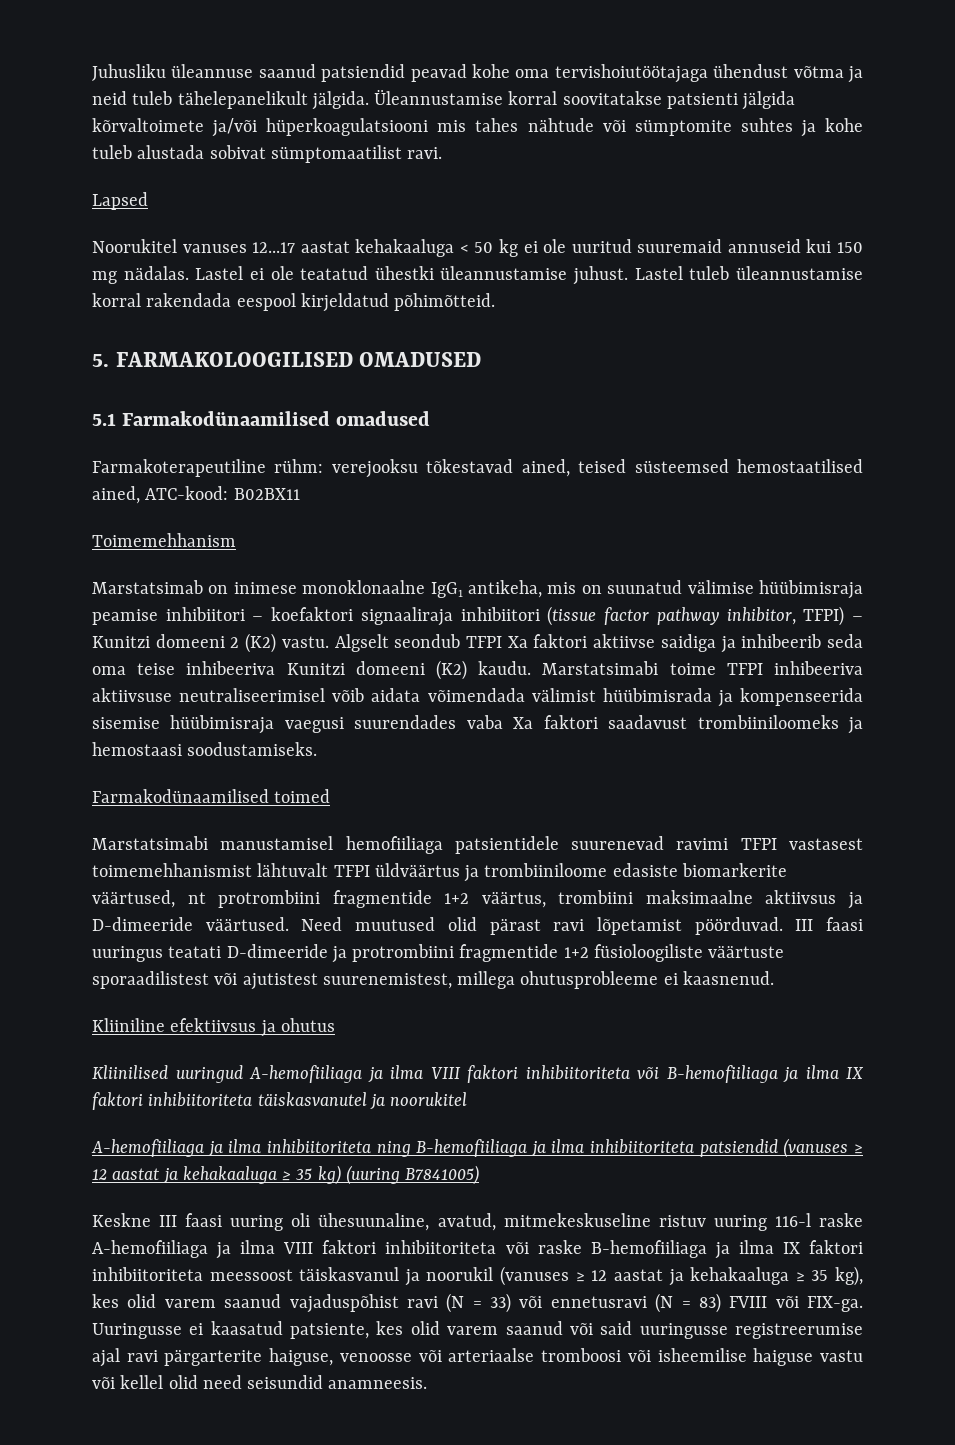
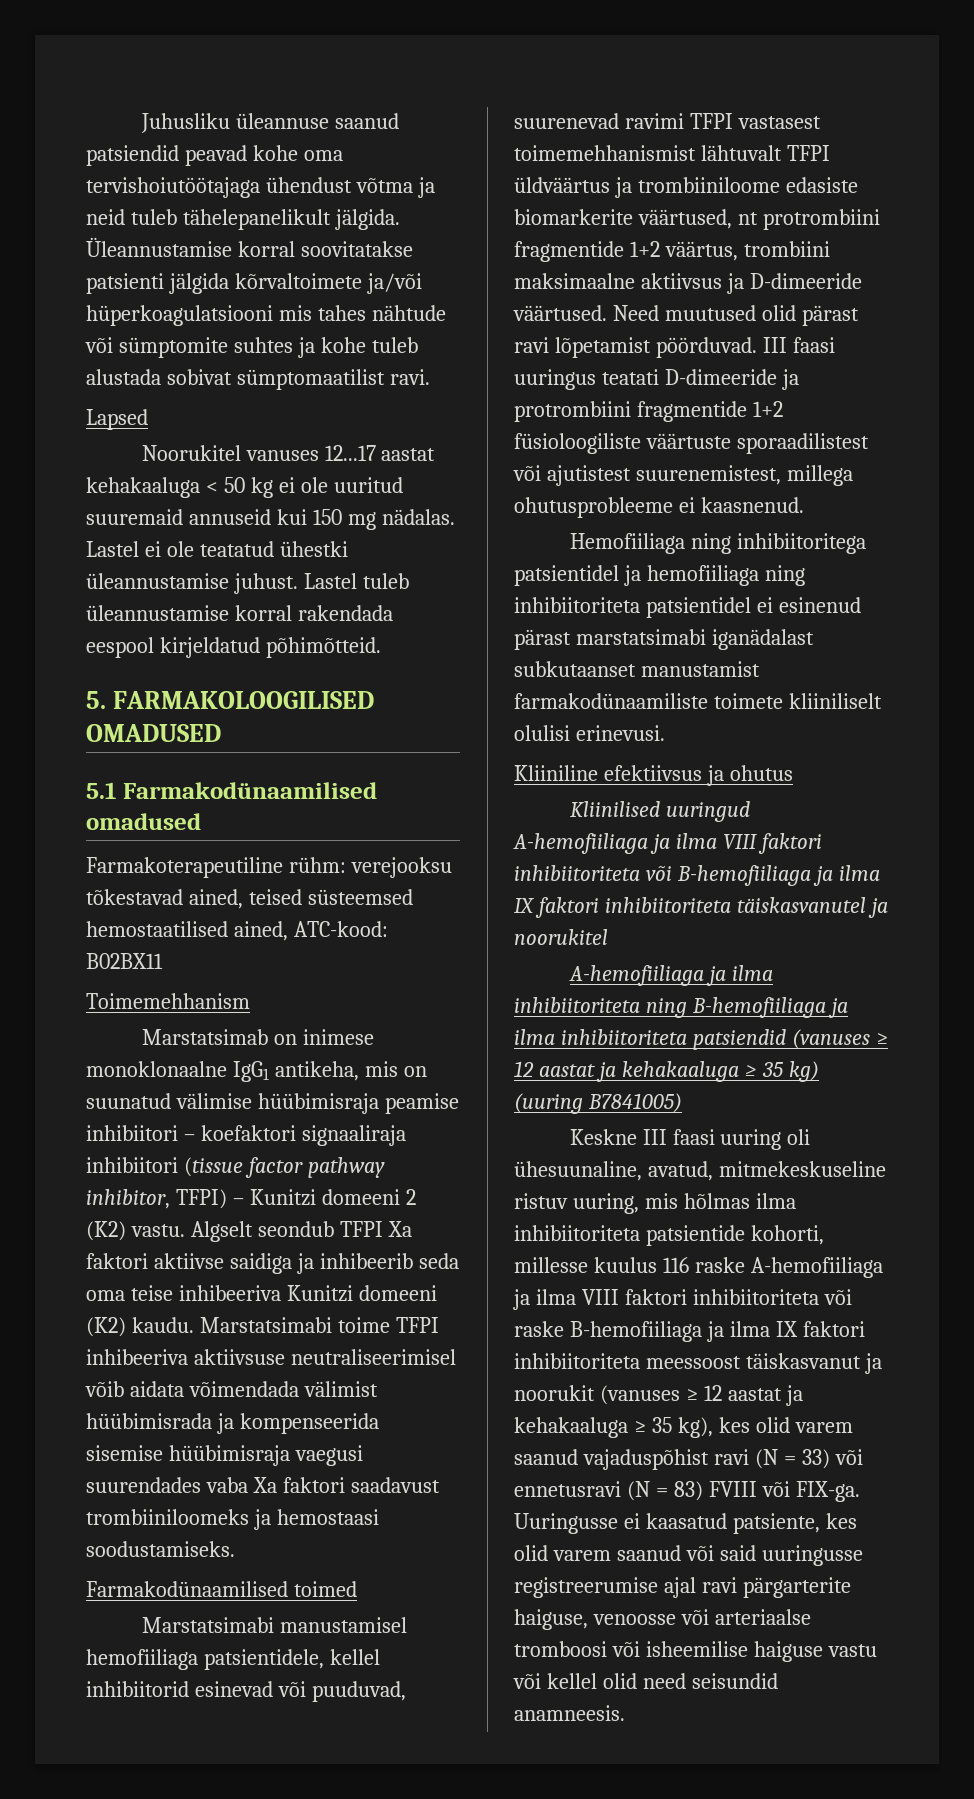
- Marstatsimabi manustamisel hemofiiliaga patsientidele suurenevad ravimi TFPI vastasest toimemehhanismist lähtuvalt TFPI üldväärtus ja trombiiniloome edasiste biomarkerite väärtused, nt protrombiini fragmentide 1+2 väärtus, trombiini maksimaalne aktiivsus ja D-dimeeride väärtused.
+ Marstatsimabi manustamisel hemofiiliaga patsientidele, kellel inhibiitorid esinevad või puuduvad, suurenevad ravimi TFPI vastasest toimemehhanismist lähtuvalt TFPI üldväärtus ja trombiiniloome edasiste biomarkerite väärtused, nt protrombiini fragmentide 1+2 väärtus, trombiini maksimaalne aktiivsus ja D-dimeeride väärtused.
+ Hemofiiliaga ning inhibiitoritega patsientidel ja hemofiiliaga ning inhibiitoriteta patsientidel ei esinenud pärast marstatsimabi iganädalast subkutaanset manustamist farmakodünaamiliste toimete kliiniliselt olulisi erinevusi.
- Keskne III faasi uuring oli ühesuunaline, avatud, mitmekeskuseline ristuv uuring 116-l raske A-hemofiiliaga ja ilma VIII faktori inhibiitoriteta või raske B-hemofiiliaga ja ilma IX faktori inhibiitoriteta meessoost täiskasvanul ja noorukil (vanuses ≥ 12 aastat ja kehakaaluga ≥ 35 kg), kes olid varem saanud vajaduspõhist ravi (N = 33) või ennetusravi (N = 83) FVIII või FIX-ga.
+ Keskne III faasi uuring oli ühesuunaline, avatud, mitmekeskuseline ristuv uuring, mis hõlmas ilma inhibiitoriteta patsientide kohorti, millesse kuulus 116 raske A-hemofiiliaga ja ilma VIII faktori inhibiitoriteta või raske B-hemofiiliaga ja ilma IX faktori inhibiitoriteta meessoost täiskasvanut ja noorukit (vanuses ≥ 12 aastat ja kehakaaluga ≥ 35 kg), kes olid varem saanud vajaduspõhist ravi (N = 33) või ennetusravi (N = 83) FVIII või FIX-ga.

